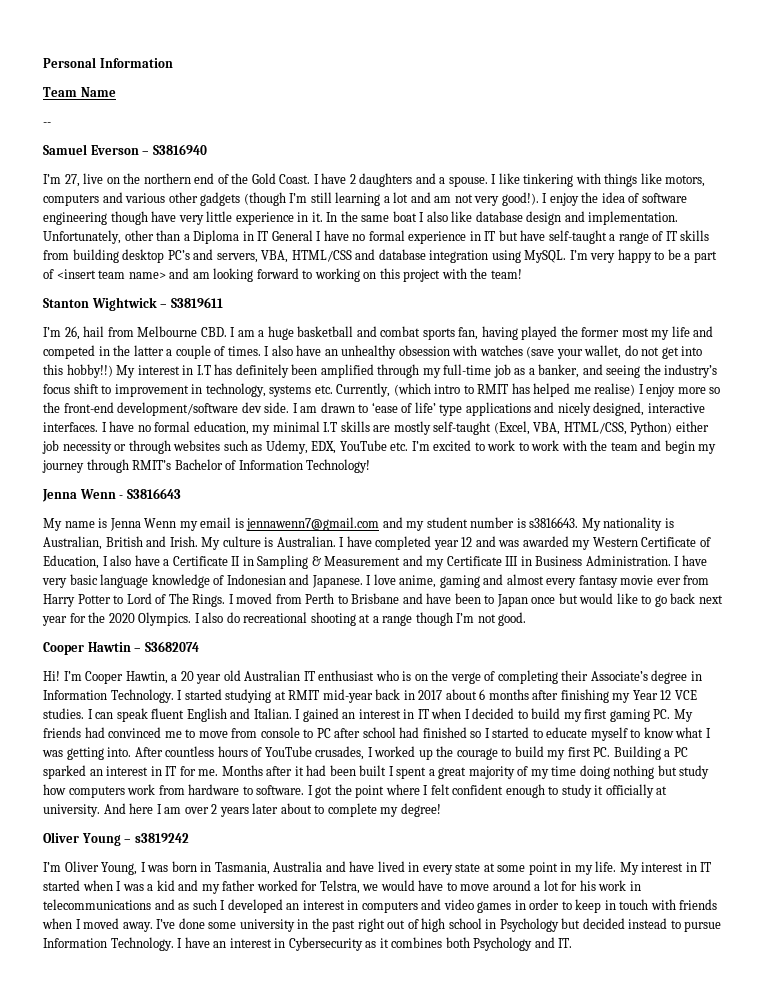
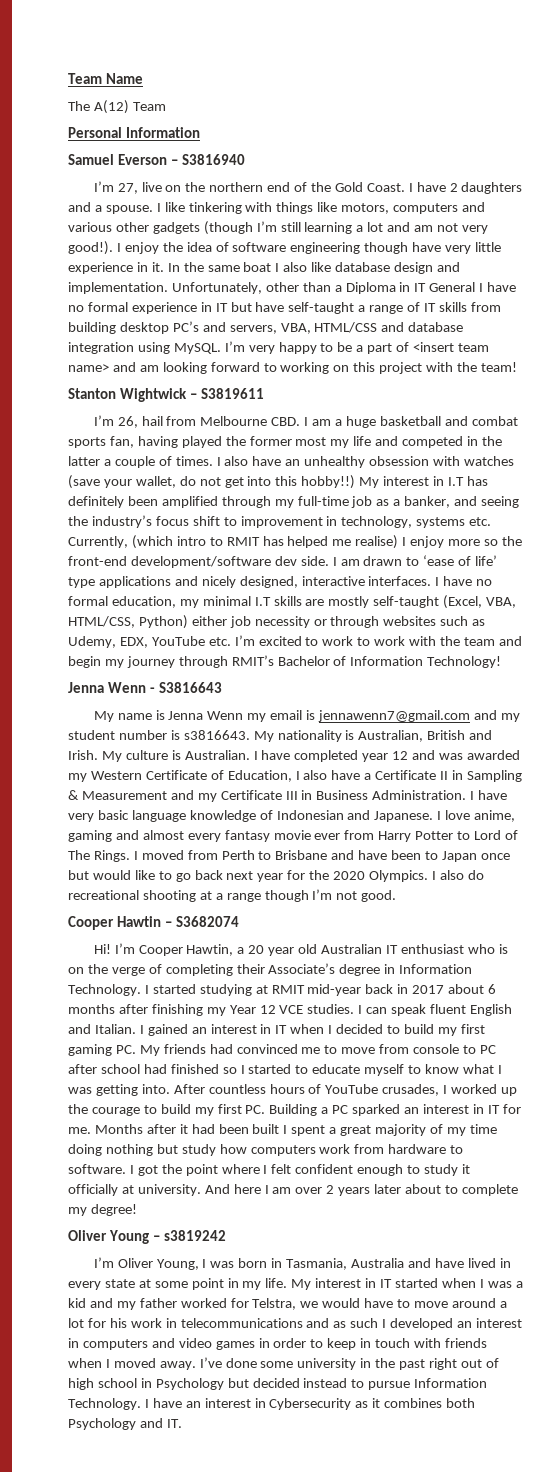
- Personal Information
- --
+ The A(12) Team
+ Personal Information

